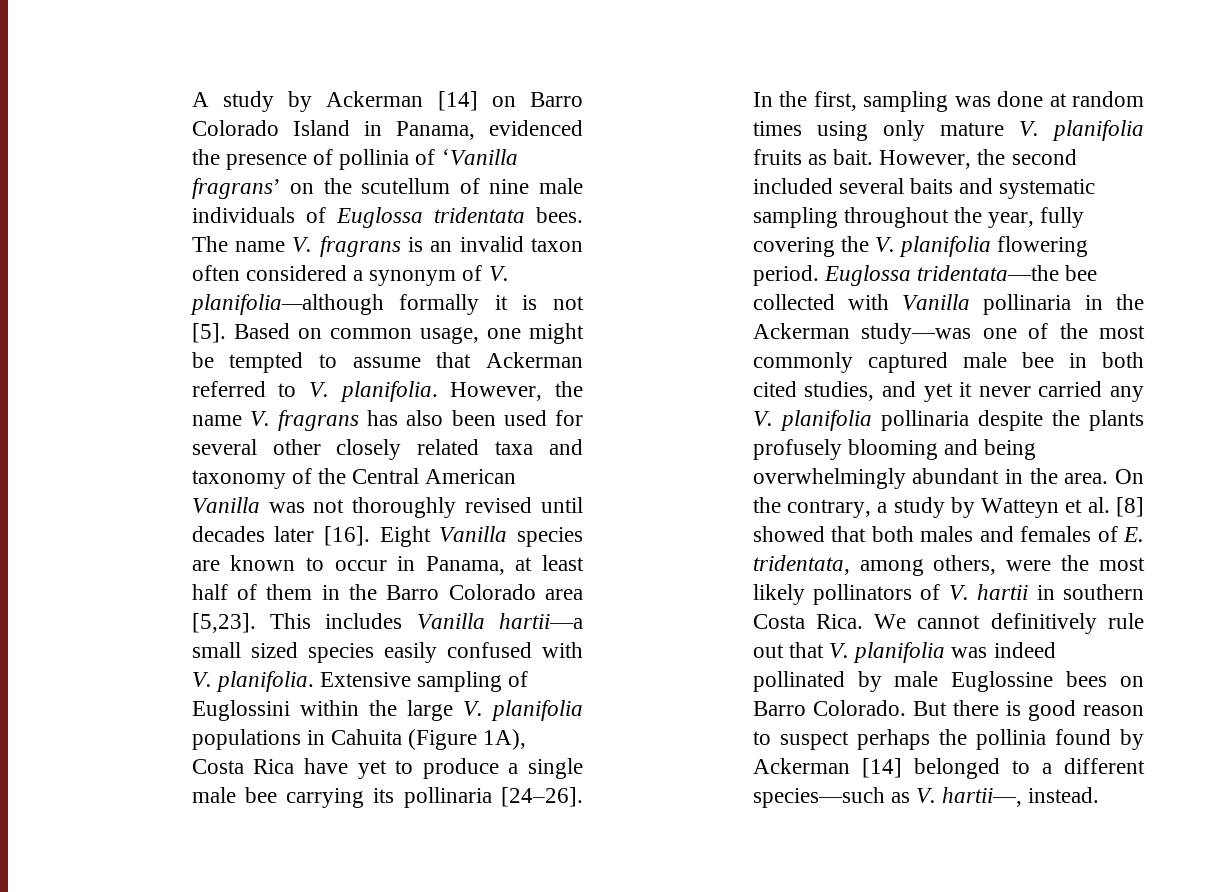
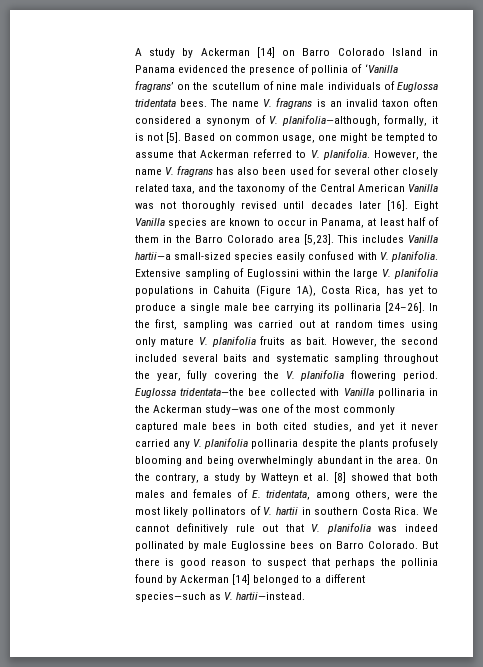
- A study by Ackerman [14] on Barro Colorado Island in Panama, evidenced the presence of pollinia of ‘Vanilla fragrans’ on the scutellum of nine male individuals of Euglossa tridentata bees.
+ A study by Ackerman [14] on Barro Colorado Island in Panama evidenced the presence of pollinia of ‘Vanilla fragrans’ on the scutellum of nine male individuals of Euglossa tridentata bees.
- The name V. fragrans is an invalid taxon often considered a synonym of V. planifolia—although formally it is not [5].
+ The name V. fragrans is an invalid taxon often considered a synonym of V. planifolia—although, formally, it is not [5].
- However, the name V. fragrans has also been used for several other closely related taxa and taxonomy of the Central American Vanilla was not thoroughly revised until decades later [16].
+ However, the name V. fragrans has also been used for several other closely related taxa, and the taxonomy of the Central American Vanilla was not thoroughly revised until decades later [16].
- This includes Vanilla hartii—a small sized species easily confused with V. planifolia.
+ This includes Vanilla hartii—a small-sized species easily confused with V. planifolia.
- Extensive sampling of Euglossini within the large V. planifolia populations in Cahuita (Figure 1A), Costa Rica have yet to produce a single male bee carrying its pollinaria [24–26].
+ Extensive sampling of Euglossini within the large V. planifolia populations in Cahuita (Figure 1A), Costa Rica, has yet to produce a single male bee carrying its pollinaria [24–26].
- In the first, sampling was done at random times using only mature V. planifolia fruits as bait.
+ In the first, sampling was carried out at random times using only mature V. planifolia fruits as bait.
- Euglossa tridentata—the bee collected with Vanilla pollinaria in the Ackerman study—was one of the most commonly captured male bee in both cited studies, and yet it never carried any V. planifolia pollinaria despite the plants profusely blooming and being overwhelmingly abundant in the area.
+ Euglossa tridentata—the bee collected with Vanilla pollinaria in the Ackerman study—was one of the most commonly captured male bees in both cited studies, and yet it never carried any V. planifolia pollinaria despite the plants profusely blooming and being overwhelmingly abundant in the area.
- But there is good reason to suspect perhaps the pollinia found by Ackerman [14] belonged to a different species—such as V. hartii—, instead.
+ But there is good reason to suspect that perhaps the pollinia found by Ackerman [14] belonged to a different species—such as V. hartii—instead.

